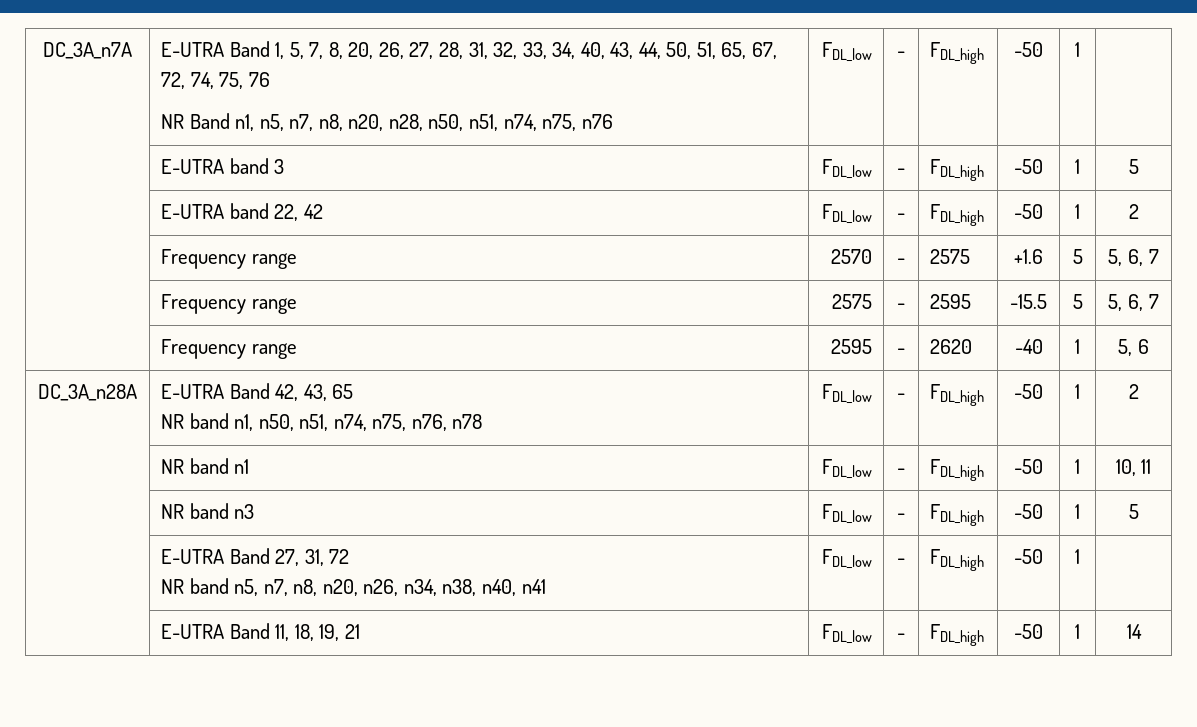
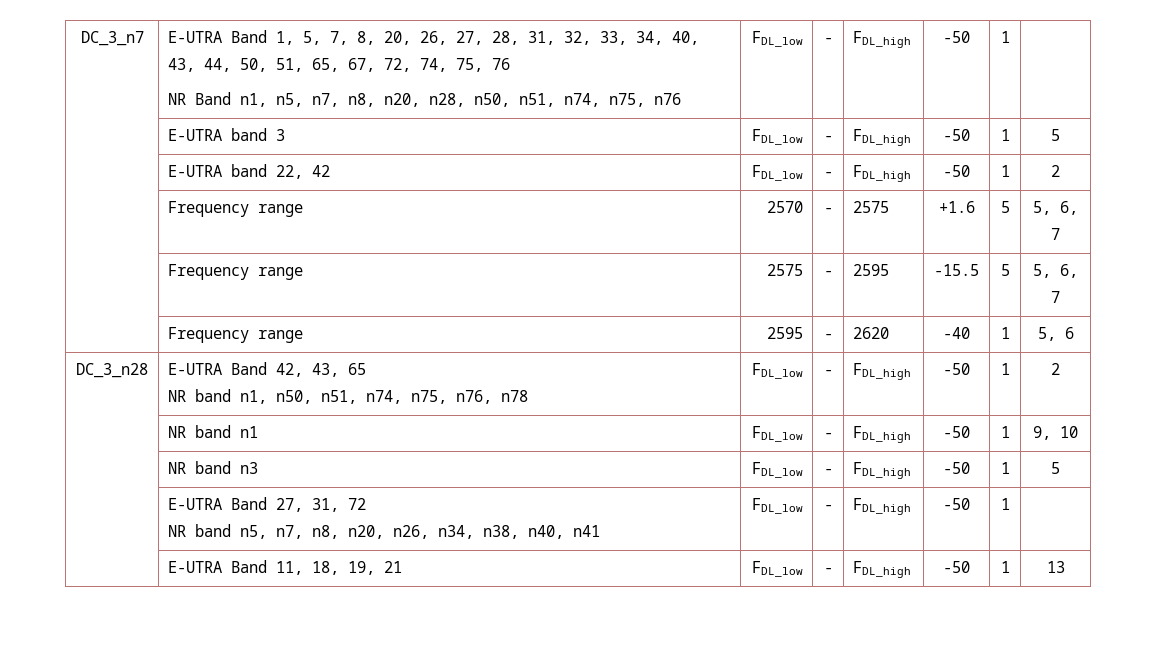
- DC_3A_n7A
+ DC_3_n7
- DC_3A_n28A | E-UTRA Band 42, 43, 65
+ DC_3_n28 | E-UTRA Band 42, 43, 65
- | NR band n1 | FDL_low | - | FDL_high | -50 | 1 | 10, 11
+ | NR band n1 | FDL_low | - | FDL_high | -50 | 1 | 9, 10
- | E-UTRA Band 11, 18, 19, 21 | FDL_low | - | FDL_high | -50 | 1 | 14
+ | E-UTRA Band 11, 18, 19, 21 | FDL_low | - | FDL_high | -50 | 1 | 13

